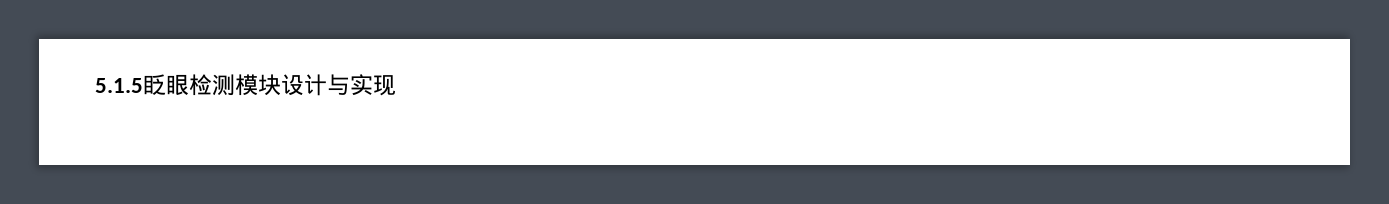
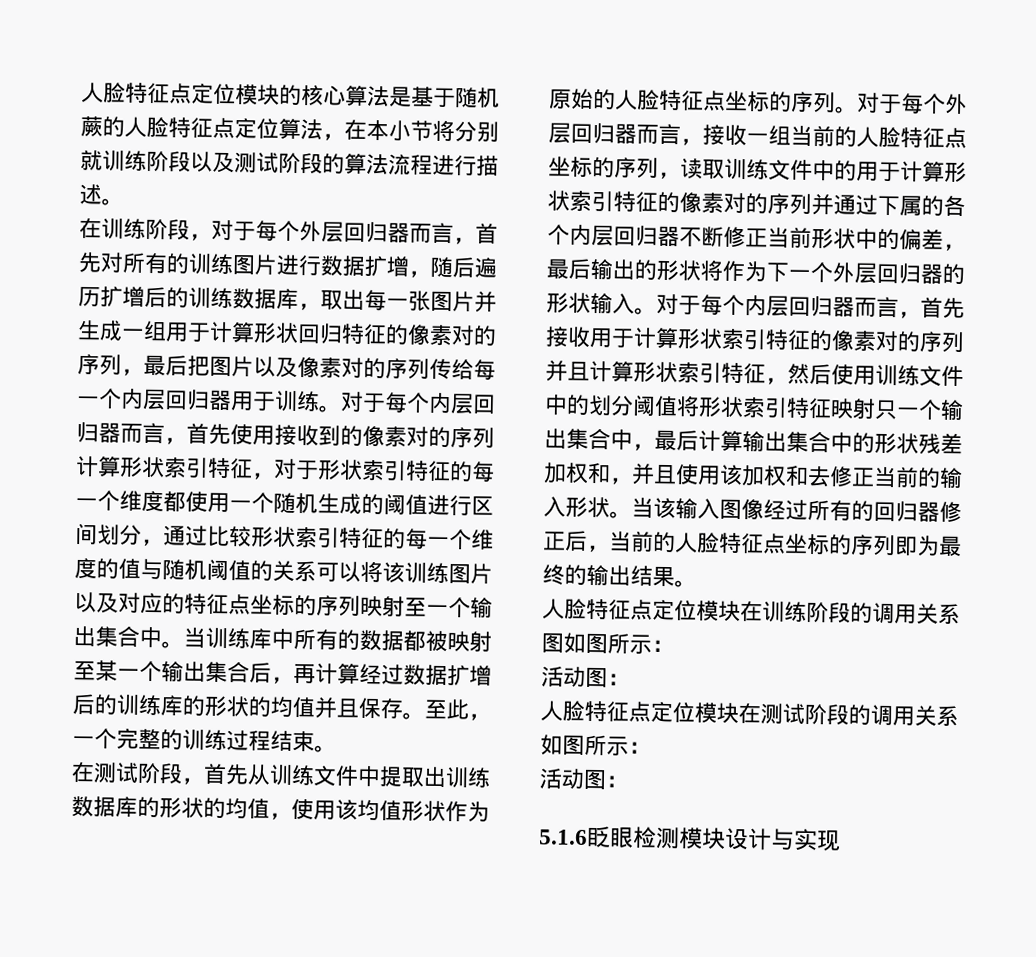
- 5.1.5眨眼检测模块设计与实现
+ 人脸特征点定位模块的核心算法是基于随机蕨的人脸特征点定位算法，在本小节将分别就训练阶段以及测试阶段的算法流程进行描述。
+ 在训练阶段，对于每个外层回归器而言，首先对所有的训练图片进行数据扩增，随后遍历扩增后的训练数据库，取出每一张图片并生成一组用于计算形状回归特征的像素对的序列，最后把图片以及像素对的序列传给每一个内层回归器用于训练。对于每个内层回归器而言，首先使用接收到的像素对的序列计算形状索引特征，对于形状索引特征的每一个维度都使用一个随机生成的阈值进行区间划分，通过比较形状索引特征的每一个维度的值与随机阈值的关系可以将该训练图片以及对应的特征点坐标的序列映射至一个输出集合中。当训练库中所有的数据都被映射至某一个输出集合后，再计算经过数据扩增后的训练库的形状的均值并且保存。至此，一个完整的训练过程结束。
+ 在测试阶段，首先从训练文件中提取出训练数据库的形状的均值，使用该均值形状作为原始的人脸特征点坐标的序列。对于每个外层回归器而言，接收一组当前的人脸特征点坐标的序列，读取训练文件中的用于计算形状索引特征的像素对的序列并通过下属的各个内层回归器不断修正当前形状中的偏差，最后输出的形状将作为下一个外层回归器的形状输入。对于每个内层回归器而言，首先接收用于计算形状索引特征的像素对的序列并且计算形状索引特征，然后使用训练文件中的划分阈值将形状索引特征映射只一个输出集合中，最后计算输出集合中的形状残差加权和，并且使用该加权和去修正当前的输入形状。当该输入图像经过所有的回归器修正后，当前的人脸特征点坐标的序列即为最终的输出结果。
+ 人脸特征点定位模块在训练阶段的调用关系图如图所示：
+ 活动图：
+ 人脸特征点定位模块在测试阶段的调用关系如图所示：
+ 活动图：
+ 5.1.6眨眼检测模块设计与实现

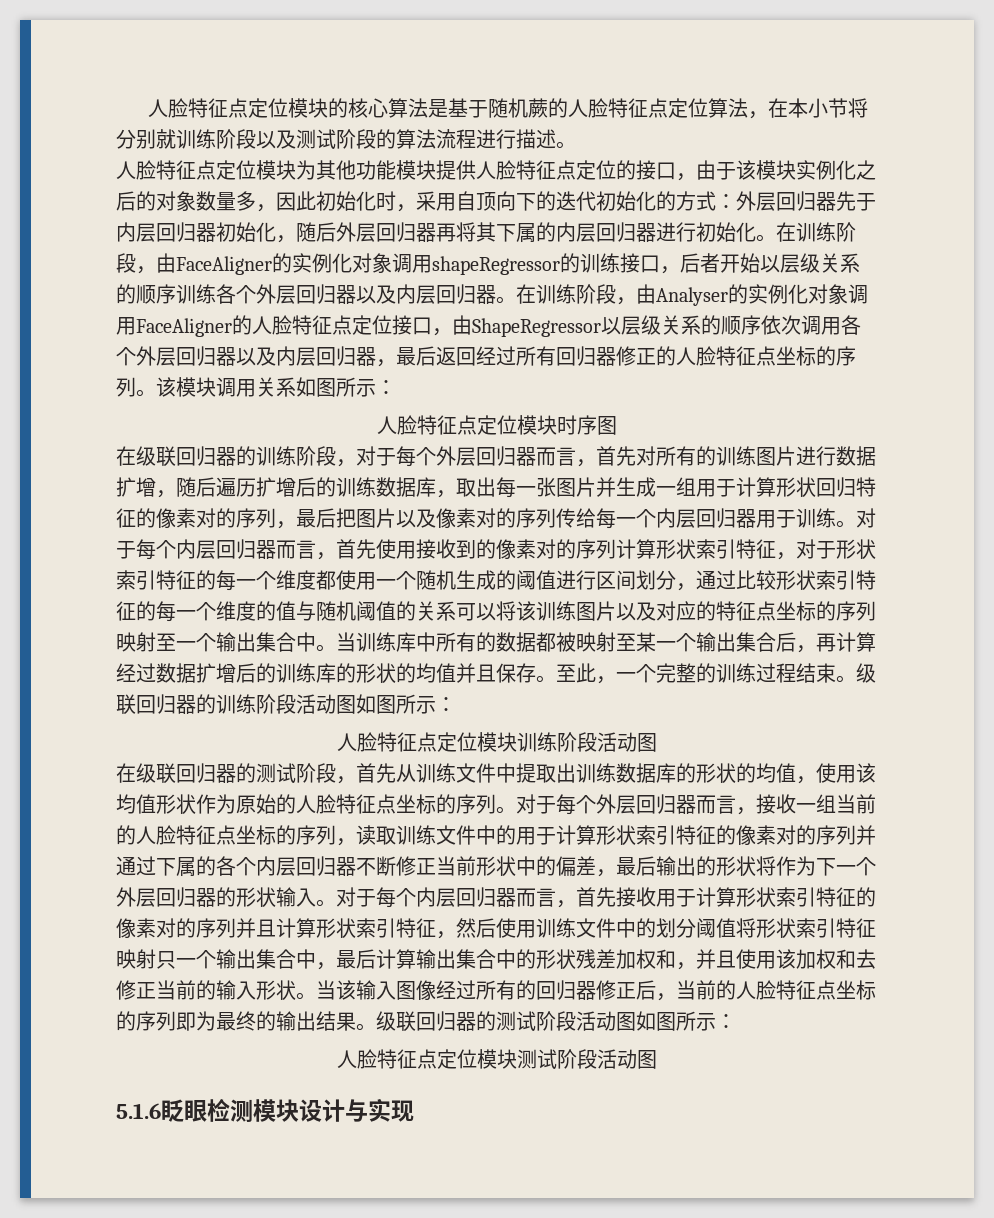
- 在训练阶段，对于每个外层回归器而言，首先对所有的训练图片进行数据扩增，随后遍历扩增后的训练数据库，取出每一张图片并生成一组用于计算形状回归特征的像素对的序列，最后把图片以及像素对的序列传给每一个内层回归器用于训练。
+ 人脸特征点定位模块为其他功能模块提供人脸特征点定位的接口，由于该模块实例化之后的对象数量多，因此初始化时，采用自顶向下的迭代初始化的方式：外层回归器先于内层回归器初始化，随后外层回归器再将其下属的内层回归器进行初始化。在训练阶段，由FaceAligner的实例化对象调用shapeRegressor的训练接口，后者开始以层级关系的顺序训练各个外层回归器以及内层回归器。在训练阶段，由Analyser的实例化对象调用FaceAligner的人脸特征点定位接口，由ShapeRegressor以层级关系的顺序依次调用各个外层回归器以及内层回归器，最后返回经过所有回归器修正的人脸特征点坐标的序列。该模块调用关系如图所示：
+ 人脸特征点定位模块时序图
+ 在级联回归器的训练阶段，对于每个外层回归器而言，首先对所有的训练图片进行数据扩增，随后遍历扩增后的训练数据库，取出每一张图片并生成一组用于计算形状回归特征的像素对的序列，最后把图片以及像素对的序列传给每一个内层回归器用于训练。
- 至此，一个完整的训练过程结束。
- 在测试阶段，首先从训练文件中提取出训练数据库的形状的均值，使用该均值形状作为原始的人脸特征点坐标的序列。
+ 至此，一个完整的训练过程结束。级联回归器的训练阶段活动图如图所示：
+ 人脸特征点定位模块训练阶段活动图
+ 在级联回归器的测试阶段，首先从训练文件中提取出训练数据库的形状的均值，使用该均值形状作为原始的人脸特征点坐标的序列。
- 当该输入图像经过所有的回归器修正后，当前的人脸特征点坐标的序列即为最终的输出结果。
- 人脸特征点定位模块在训练阶段的调用关系图如图所示：
- 活动图：
- 人脸特征点定位模块在测试阶段的调用关系如图所示：
- 活动图：
+ 当该输入图像经过所有的回归器修正后，当前的人脸特征点坐标的序列即为最终的输出结果。级联回归器的测试阶段活动图如图所示：
+ 人脸特征点定位模块测试阶段活动图

